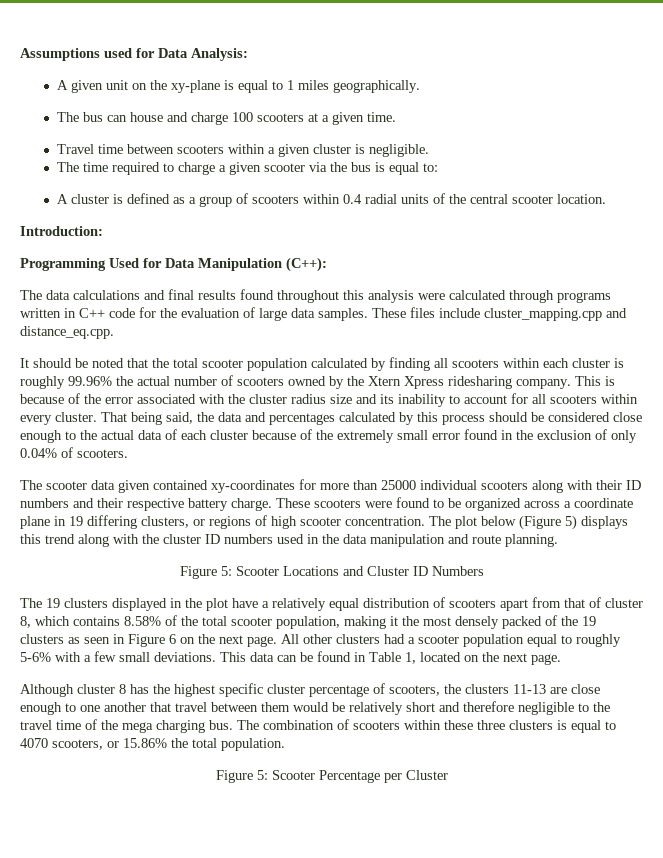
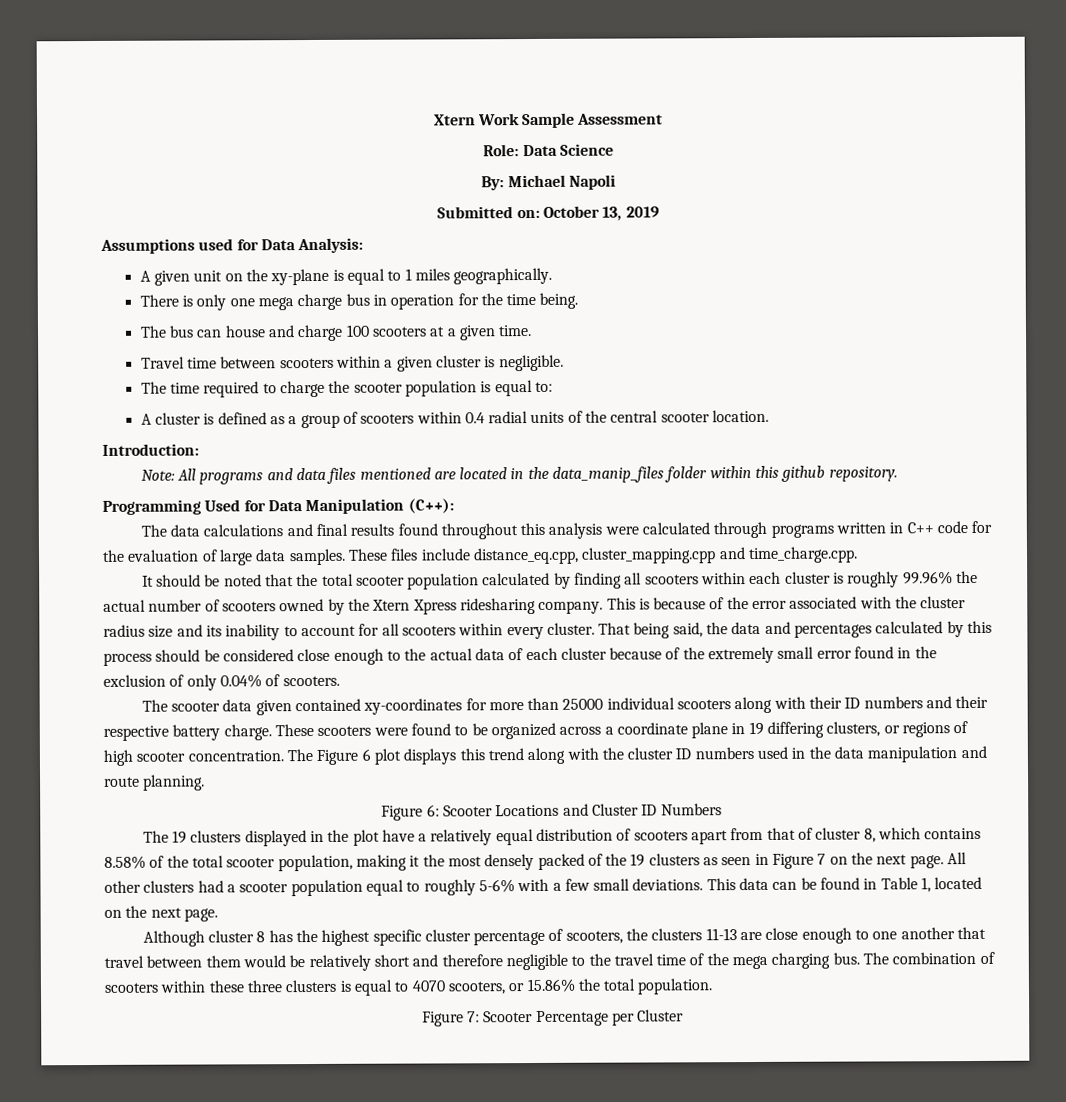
+ Xtern Work Sample Assessment
+ Role: Data Science
+ By: Michael Napoli
+ Submitted on: October 13, 2019
+ There is only one mega charge bus in operation for the time being.
- The time required to charge a given scooter via the bus is equal to:
+ The time required to charge the scooter population is equal to:
+ Note: All programs and data files mentioned are located in the data_manip_files folder within this github repository.
- These files include cluster_mapping.cpp and distance_eq.cpp.
+ These files include distance_eq.cpp, cluster_mapping.cpp and time_charge.cpp.
- The plot below (Figure 5) displays this trend along with the cluster ID numbers used in the data manipulation and route planning.
+ The Figure 6 plot displays this trend along with the cluster ID numbers used in the data manipulation and route planning.
- Figure 5: Scooter Locations and Cluster ID Numbers
+ Figure 6: Scooter Locations and Cluster ID Numbers
- The 19 clusters displayed in the plot have a relatively equal distribution of scooters apart from that of cluster 8, which contains 8.58% of the total scooter population, making it the most densely packed of the 19 clusters as seen in Figure 6 on the next page.
+ The 19 clusters displayed in the plot have a relatively equal distribution of scooters apart from that of cluster 8, which contains 8.58% of the total scooter population, making it the most densely packed of the 19 clusters as seen in Figure 7 on the next page.
- Figure 5: Scooter Percentage per Cluster
+ Figure 7: Scooter Percentage per Cluster

